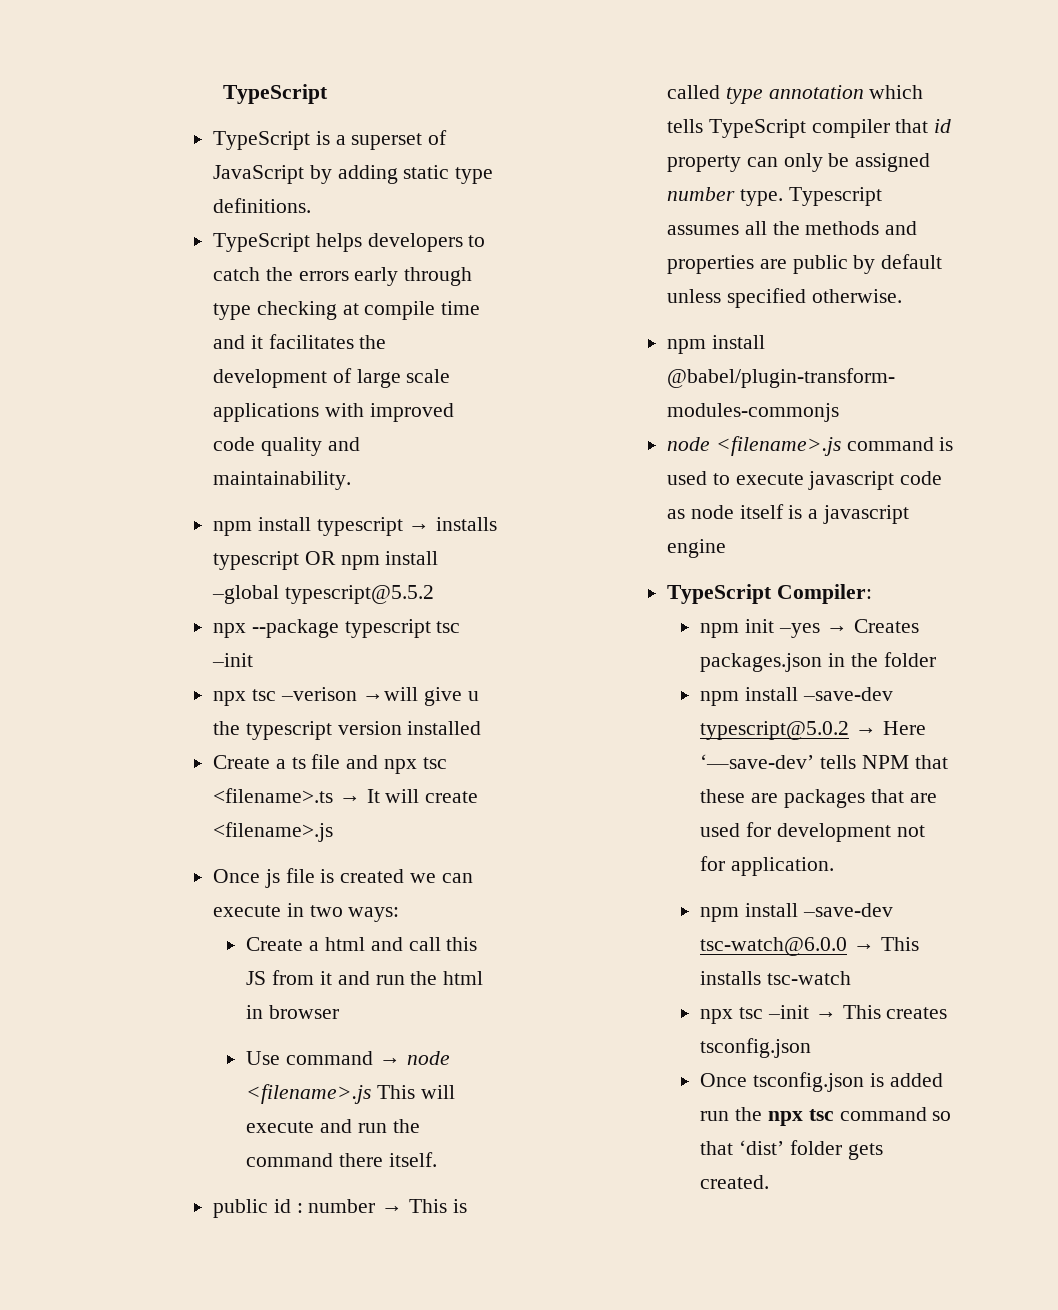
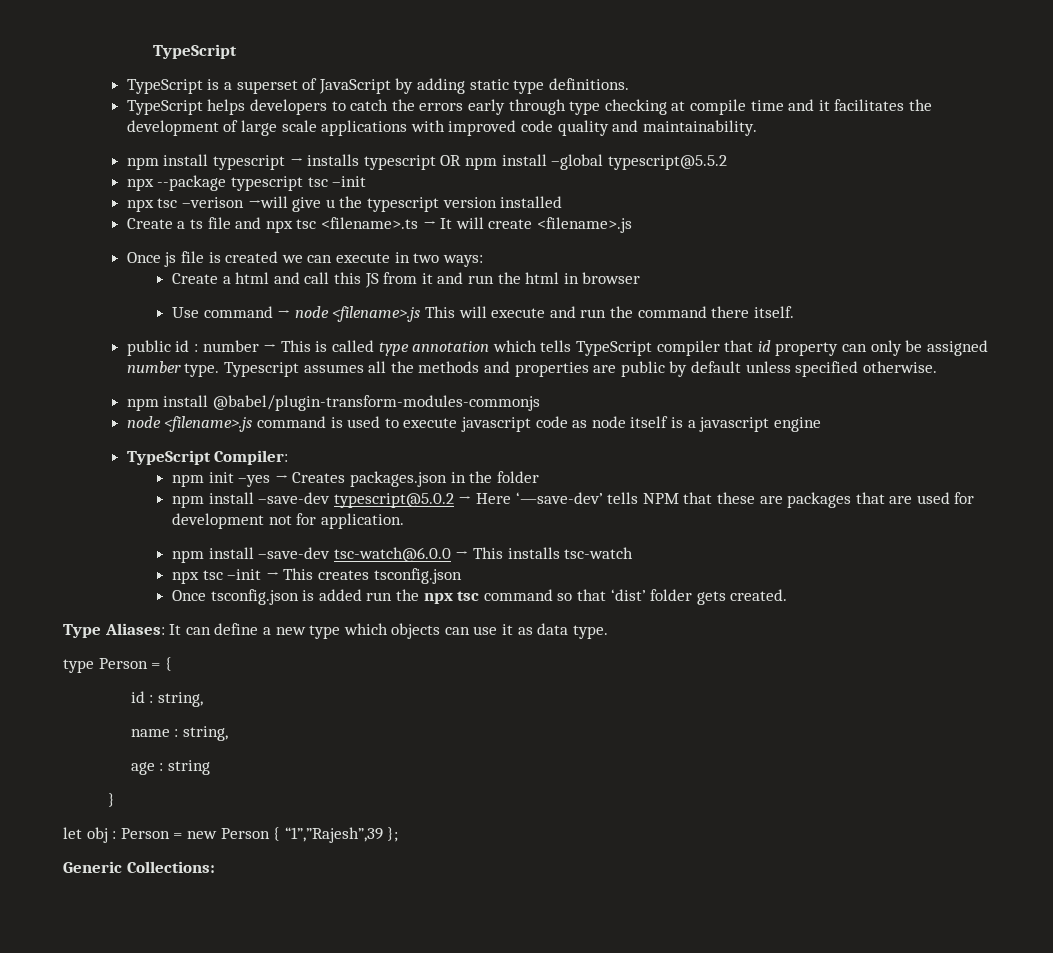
+ Type Aliases: It can define a new type which objects can use it as data type.
+ type Person = {
+ id : string,
+ name : string,
+ age : string
+ }
+ let obj : Person = new Person { “1”,”Rajesh”,39 };
+ Generic Collections:

